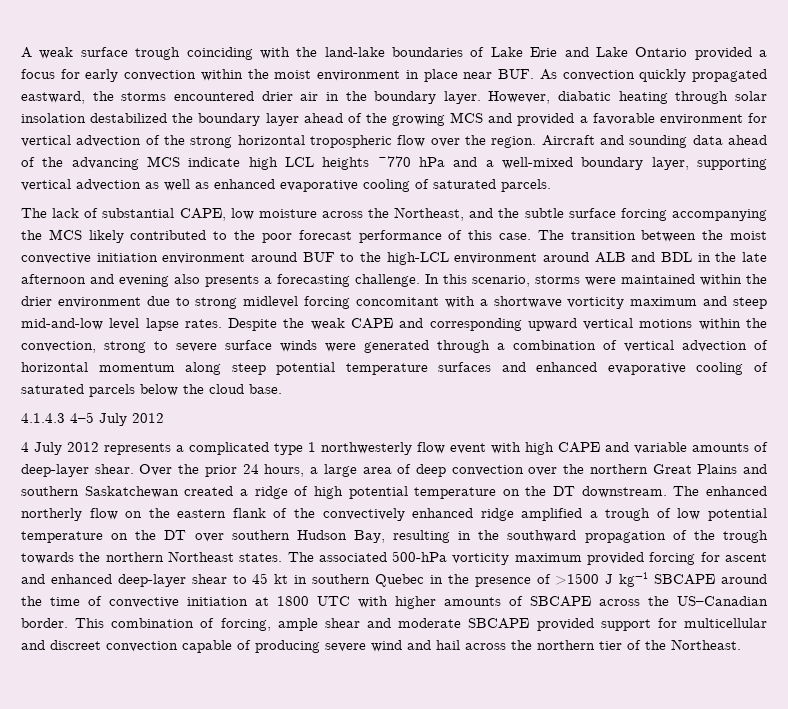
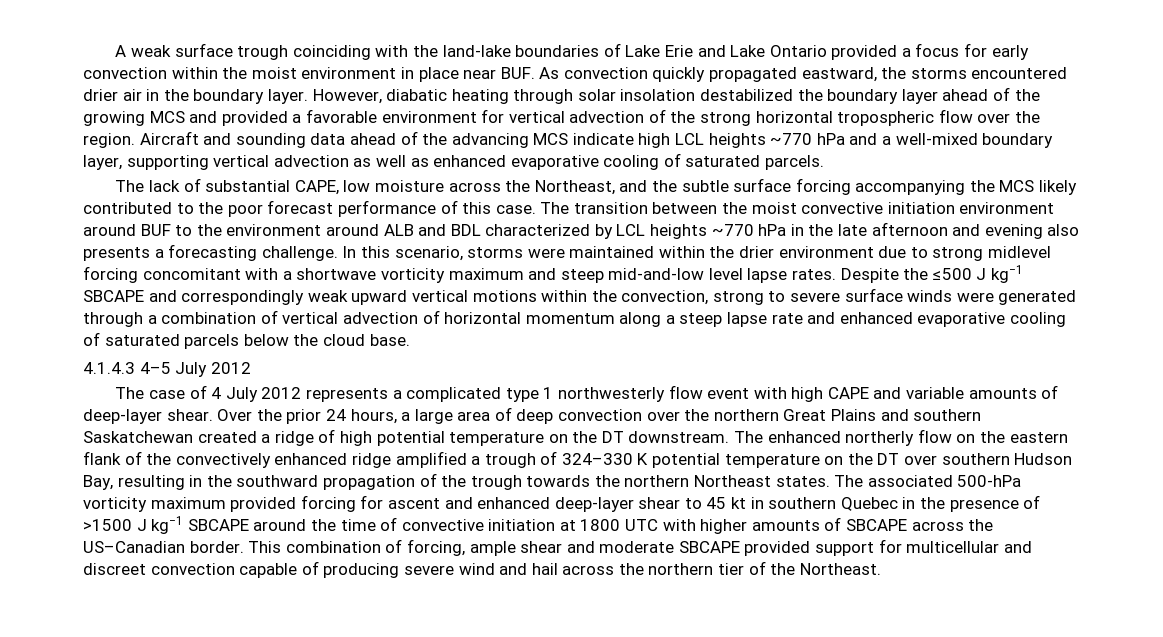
- The transition between the moist convective initiation environment around BUF to the high-LCL environment around ALB and BDL in the late afternoon and evening also presents a forecasting challenge.
+ The transition between the moist convective initiation environment around BUF to the environment around ALB and BDL characterized by LCL heights ~770 hPa in the late afternoon and evening also presents a forecasting challenge.
- Despite the weak CAPE and corresponding upward vertical motions within the convection, strong to severe surface winds were generated through a combination of vertical advection of horizontal momentum along steep potential temperature surfaces and enhanced evaporative cooling of saturated parcels below the cloud base.
+ Despite the ≤500 J kg−1 SBCAPE and correspondingly weak upward vertical motions within the convection, strong to severe surface winds were generated through a combination of vertical advection of horizontal momentum along a steep lapse rate and enhanced evaporative cooling of saturated parcels below the cloud base.
- 4 July 2012 represents a complicated type 1 northwesterly flow event with high CAPE and variable amounts of deep-layer shear.
+ The case of 4 July 2012 represents a complicated type 1 northwesterly flow event with high CAPE and variable amounts of deep-layer shear.
- The enhanced northerly flow on the eastern flank of the convectively enhanced ridge amplified a trough of low potential temperature on the DT over southern Hudson Bay, resulting in the southward propagation of the trough towards the northern Northeast states.
+ The enhanced northerly flow on the eastern flank of the convectively enhanced ridge amplified a trough of 324–330 K potential temperature on the DT over southern Hudson Bay, resulting in the southward propagation of the trough towards the northern Northeast states.

